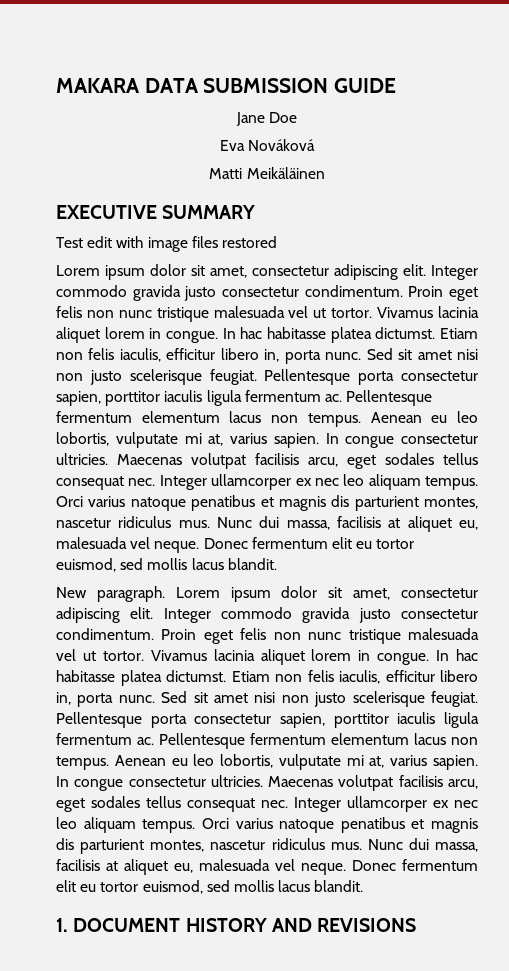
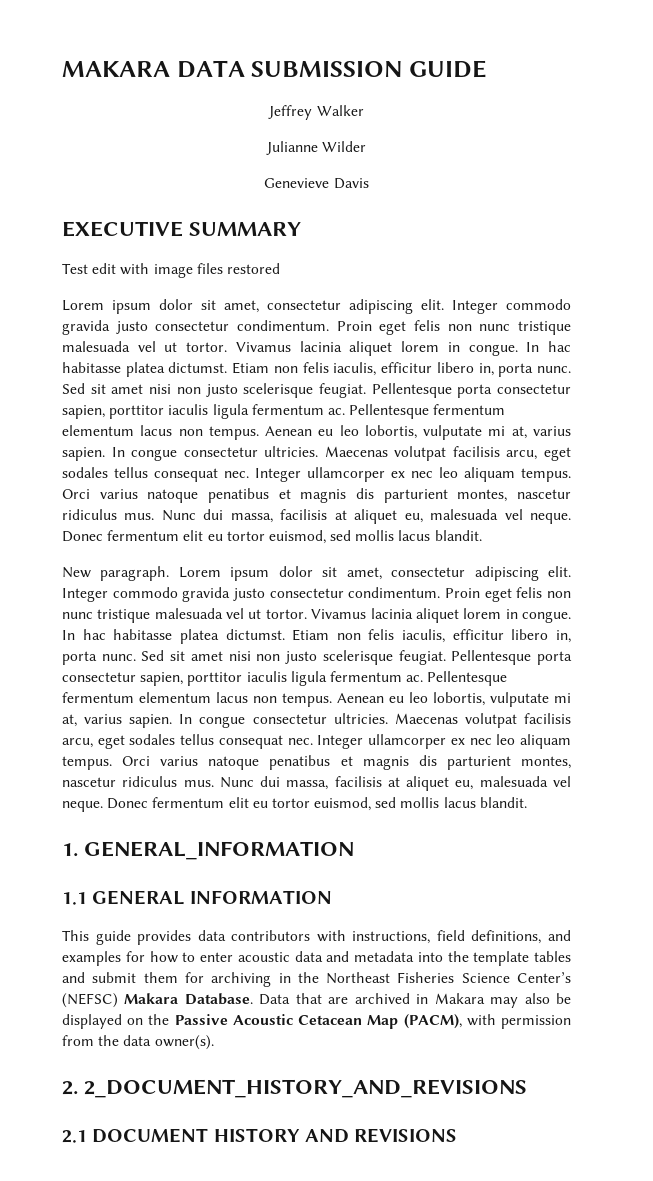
- Jane Doe
- Eva Nováková
- Matti Meikäläinen
+ Jeffrey Walker
+ Julianne Wilder
+ Genevieve Davis
- 1. DOCUMENT HISTORY AND REVISIONS
+ 1. GENERAL_INFORMATION
+ 1.1 GENERAL INFORMATION
+ This guide provides data contributors with instructions, field definitions, and examples for how to enter acoustic data and metadata into the template tables and submit them for archiving in the Northeast Fisheries Science Center’s (NEFSC) Makara Database. Data that are archived in Makara may also be displayed on the Passive Acoustic Cetacean Map (PACM), with permission from the data owner(s).
+ 2. 2_DOCUMENT_HISTORY_AND_REVISIONS
+ 2.1 DOCUMENT HISTORY AND REVISIONS

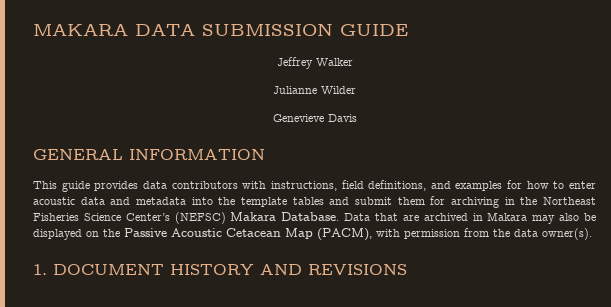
- EXECUTIVE SUMMARY
- Test edit with image files restored
- Lorem ipsum dolor sit amet, consectetur adipiscing elit. Integer commodo gravida justo consectetur condimentum. Proin eget felis non nunc tristique malesuada vel ut tortor. Vivamus lacinia aliquet lorem in congue. In hac habitasse platea dictumst. Etiam non felis iaculis, efficitur libero in, porta nunc. Sed sit amet nisi non justo scelerisque feugiat. Pellentesque porta consectetur sapien, porttitor iaculis ligula fermentum ac. Pellentesque fermentum elementum lacus non tempus. Aenean eu leo lobortis, vulputate mi at, varius sapien. In congue consectetur ultricies. Maecenas volutpat facilisis arcu, eget sodales tellus consequat nec. Integer ullamcorper ex nec leo aliquam tempus. Orci varius natoque penatibus et magnis dis parturient montes, nascetur ridiculus mus. Nunc dui massa, facilisis at aliquet eu, malesuada vel neque. Donec fermentum elit eu tortor euismod, sed mollis lacus blandit.
- New paragraph. Lorem ipsum dolor sit amet, consectetur adipiscing elit. Integer commodo gravida justo consectetur condimentum. Proin eget felis non nunc tristique malesuada vel ut tortor. Vivamus lacinia aliquet lorem in congue. In hac habitasse platea dictumst. Etiam non felis iaculis, efficitur libero in, porta nunc. Sed sit amet nisi non justo scelerisque feugiat. Pellentesque porta consectetur sapien, porttitor iaculis ligula fermentum ac. Pellentesque fermentum elementum lacus non tempus. Aenean eu leo lobortis, vulputate mi at, varius sapien. In congue consectetur ultricies. Maecenas volutpat facilisis arcu, eget sodales tellus consequat nec. Integer ullamcorper ex nec leo aliquam tempus. Orci varius natoque penatibus et magnis dis parturient montes, nascetur ridiculus mus. Nunc dui massa, facilisis at aliquet eu, malesuada vel neque. Donec fermentum elit eu tortor euismod, sed mollis lacus blandit.
- 1. GENERAL_INFORMATION
- 1.1 GENERAL INFORMATION
+ GENERAL INFORMATION
- 2. 2_DOCUMENT_HISTORY_AND_REVISIONS
- 2.1 DOCUMENT HISTORY AND REVISIONS
+ 1. DOCUMENT HISTORY AND REVISIONS

